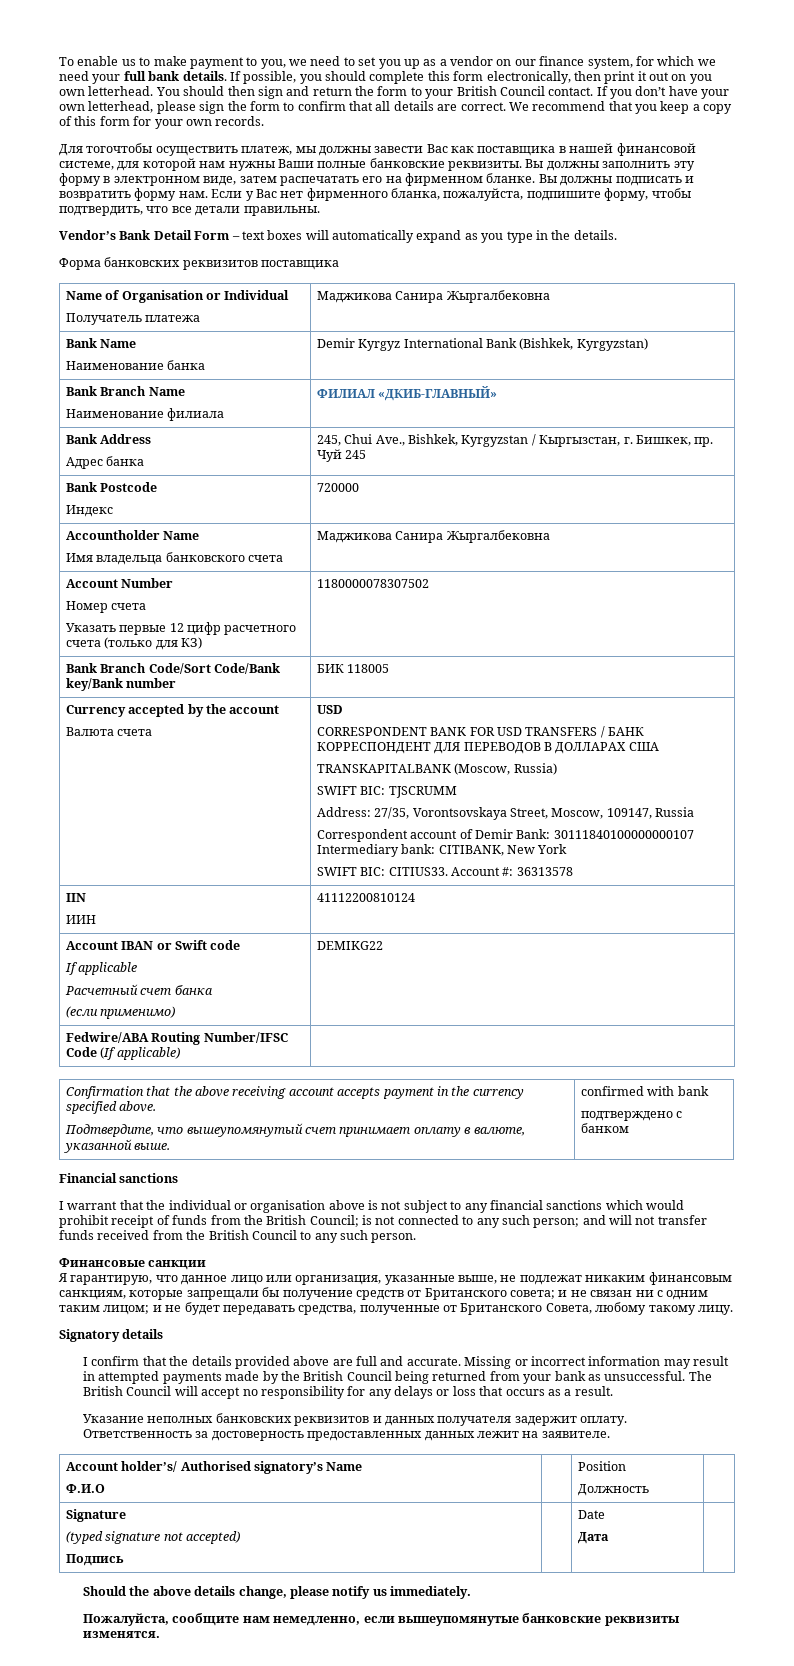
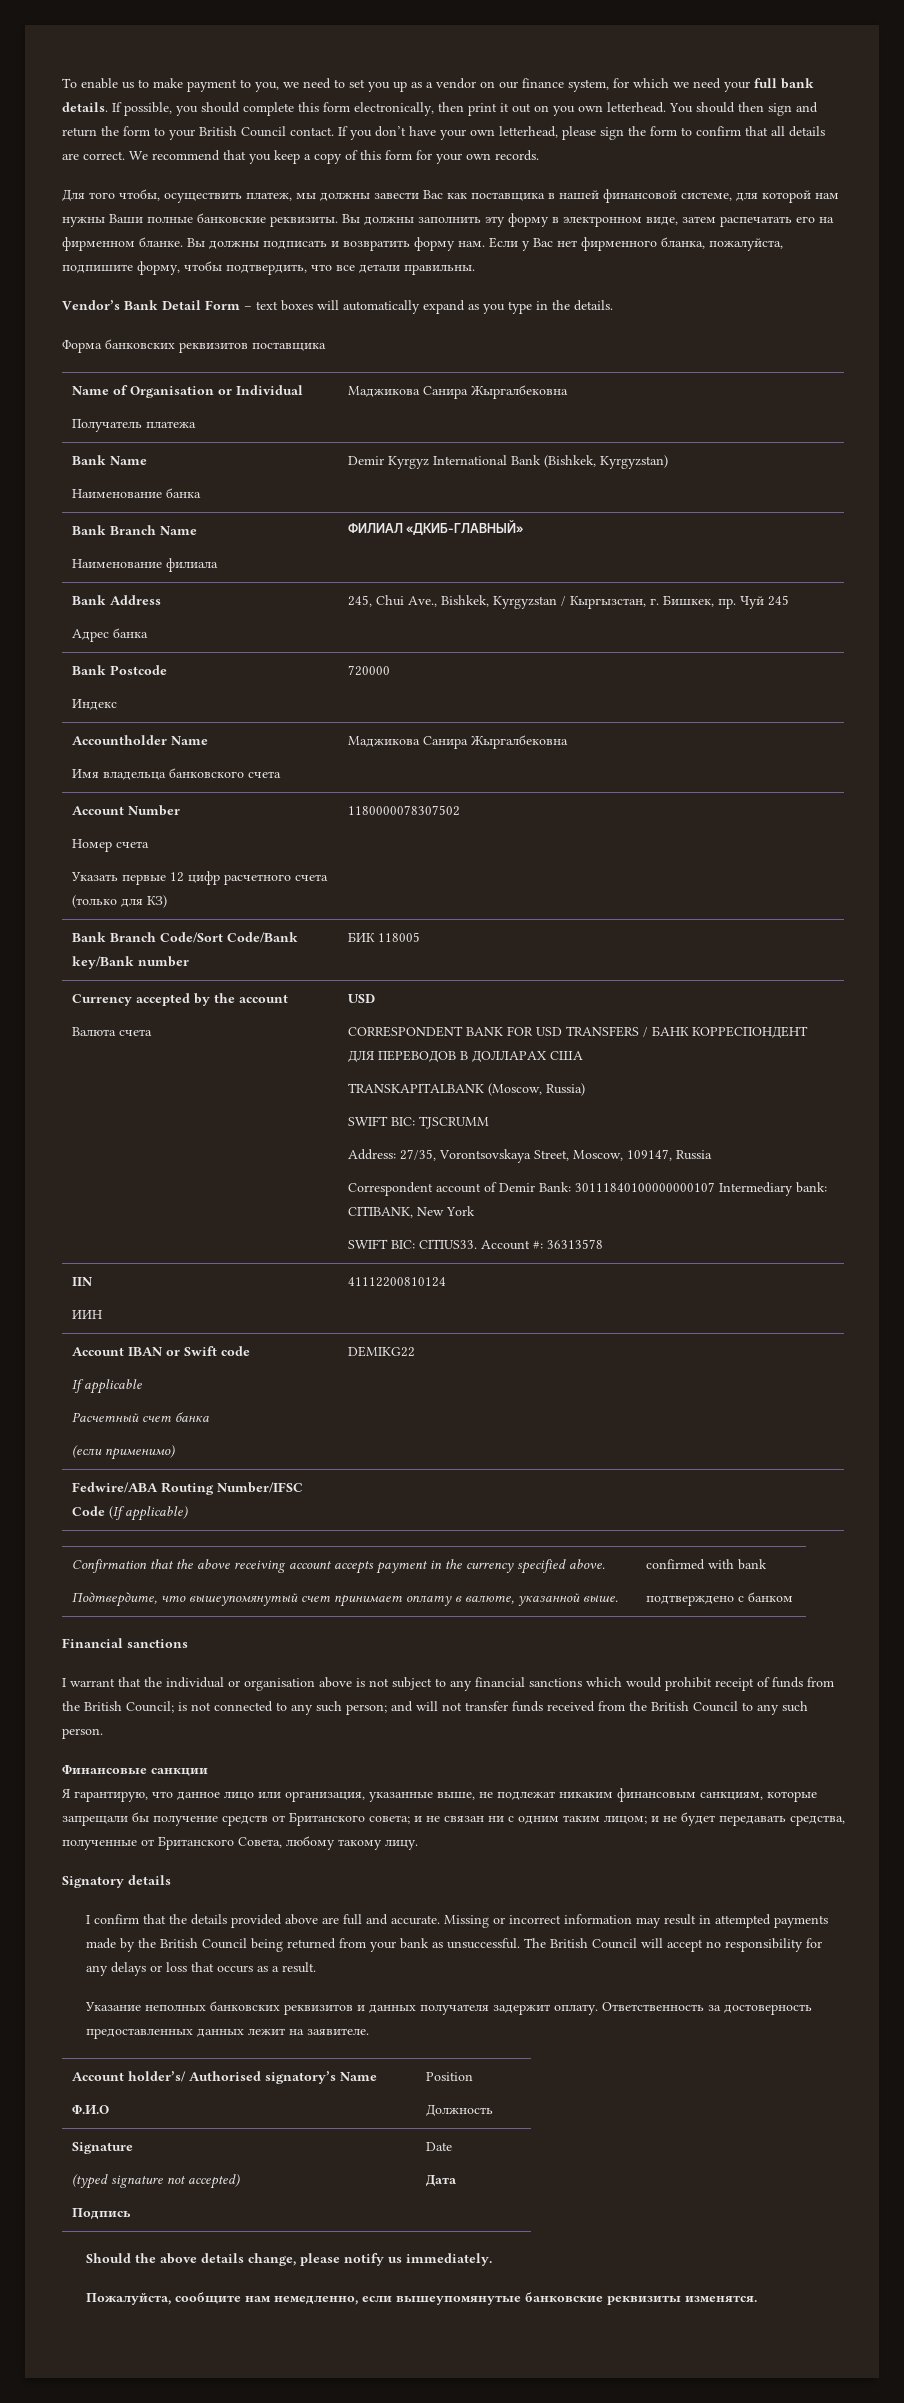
- Для тогочтобы осуществить платеж, мы должны завести Вас как поставщика в нашей финансовой системе, для которой нам нужны Ваши полные банковские реквизиты.
+ Для того чтобы, осуществить платеж, мы должны завести Вас как поставщика в нашей финансовой системе, для которой нам нужны Ваши полные банковские реквизиты.

